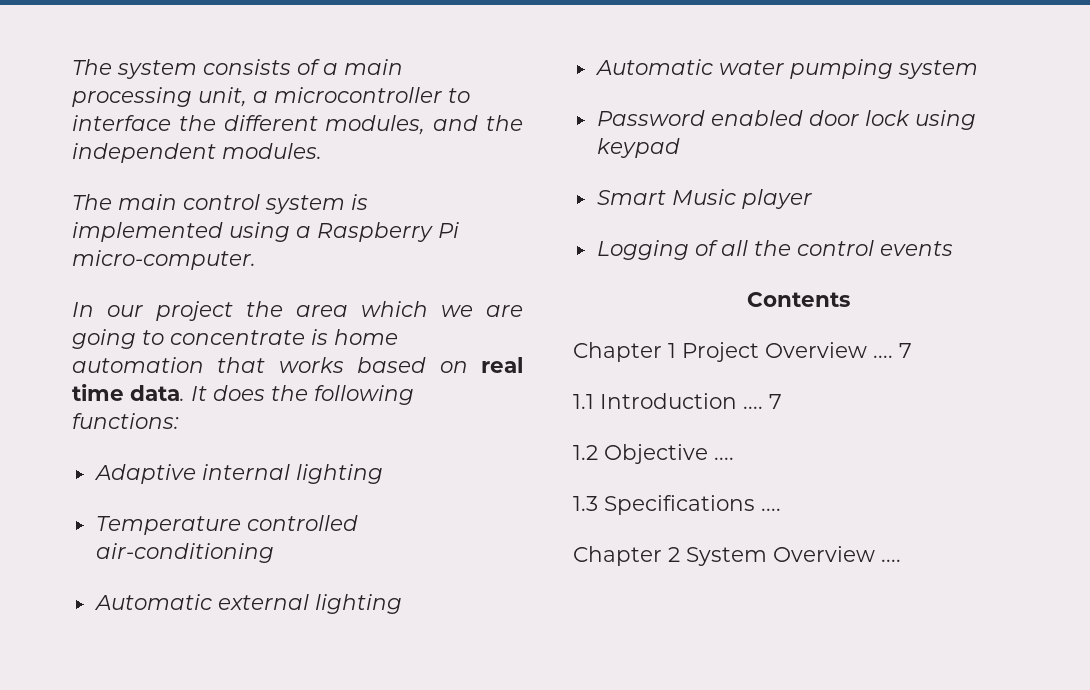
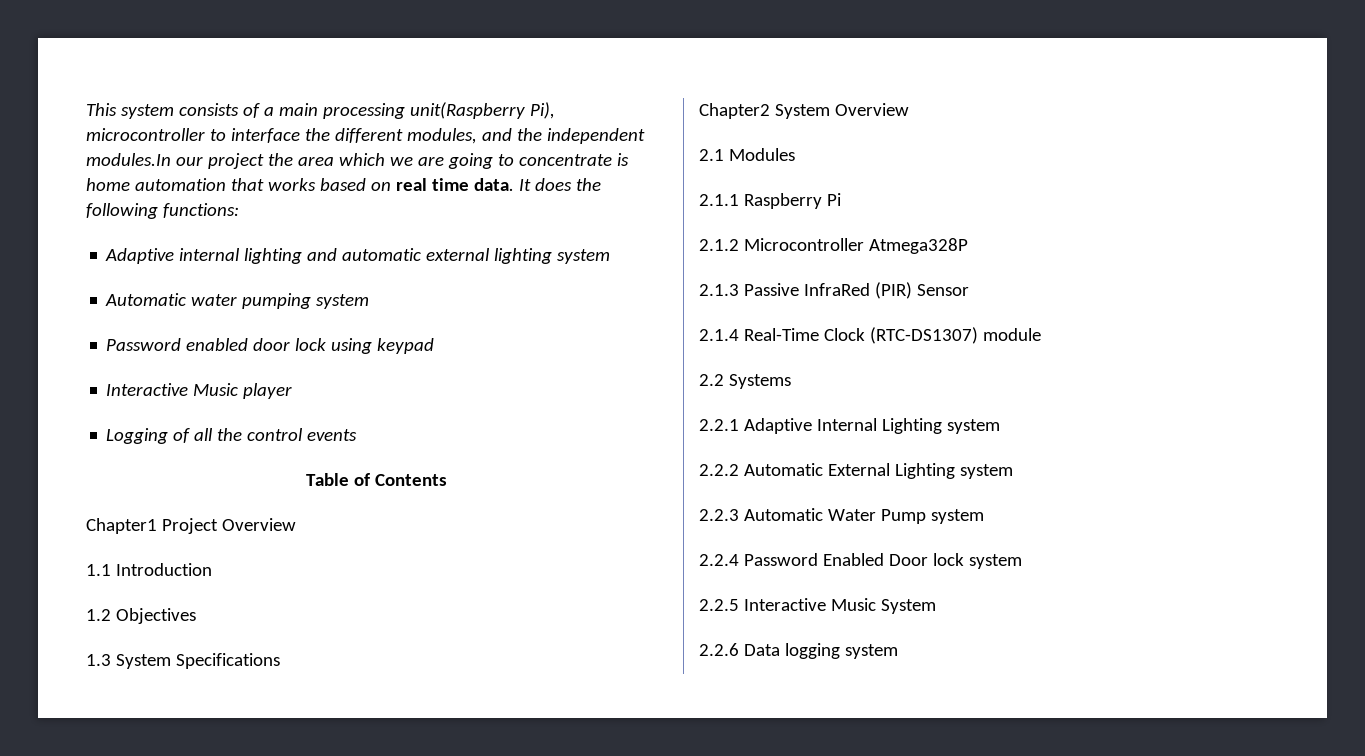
- The system consists of a main processing unit, a microcontroller to interface the different modules, and the independent modules.
- The main control system is implemented using a Raspberry Pi micro-computer.
- In our project the area which we are going to concentrate is home automation that works based on real time data.
+ This system consists of a main processing unit(Raspberry Pi), microcontroller to interface the different modules, and the independent modules.In our project the area which we are going to concentrate is home automation that works based on real time data.
- Adaptive internal lighting
- Temperature controlled air-conditioning
- Automatic external lighting
+ Adaptive internal lighting and automatic external lighting system
- Smart Music player
+ Interactive Music player
- Contents
+ Table of Contents
- Chapter 1 Project Overview .... 7
+ Chapter1 Project Overview
- 1.1 Introduction .... 7
+ 1.1 Introduction
- 1.2 Objective ....
+ 1.2 Objectives
- 1.3 Specifications ....
- Chapter 2 System Overview ....
+ 1.3 System Specifications
+ Chapter2 System Overview
+ 2.1 Modules
+ 2.1.1 Raspberry Pi
+ 2.1.2 Microcontroller Atmega328P
+ 2.1.3 Passive InfraRed (PIR) Sensor
+ 2.1.4 Real-Time Clock (RTC-DS1307) module
+ 2.2 Systems
+ 2.2.1 Adaptive Internal Lighting system
+ 2.2.2 Automatic External Lighting system
+ 2.2.3 Automatic Water Pump system
+ 2.2.4 Password Enabled Door lock system
+ 2.2.5 Interactive Music System
+ 2.2.6 Data logging system

